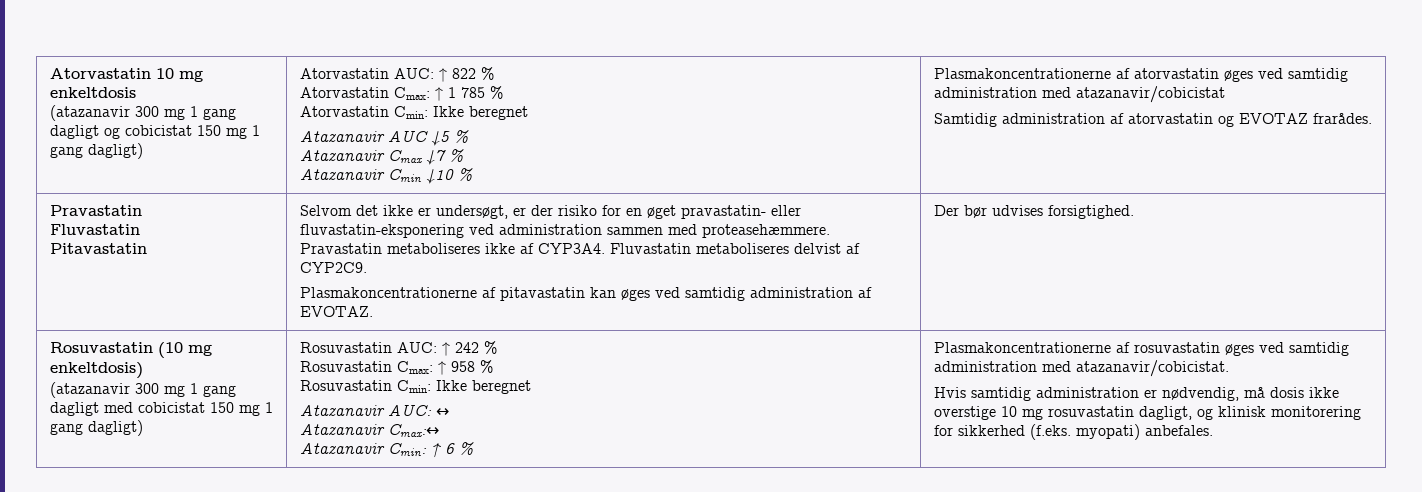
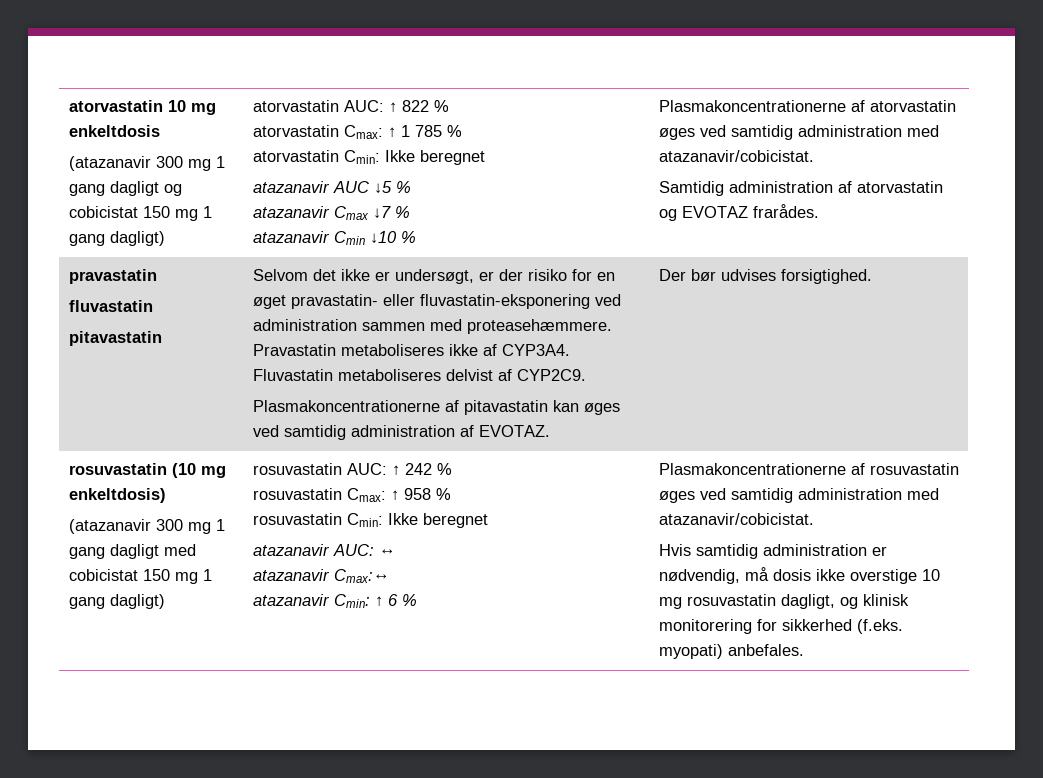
- Atorvastatin 10 mg enkeltdosis
+ atorvastatin 10 mg enkeltdosis
- Atorvastatin AUC: ↑ 822 %
+ atorvastatin AUC: ↑ 822 %
- Atorvastatin Cmax: ↑ 1 785 %
+ atorvastatin Cmax: ↑ 1 785 %
- Atorvastatin Cmin: Ikke beregnet
- Atazanavir AUC ↓5 %
+ atorvastatin Cmin: Ikke beregnet
+ atazanavir AUC ↓5 %
- Atazanavir Cmax ↓7 %
+ atazanavir Cmax ↓7 %
- Atazanavir Cmin ↓10 %
+ atazanavir Cmin ↓10 %
- Plasmakoncentrationerne af atorvastatin øges ved samtidig administration med atazanavir/cobicistat
+ Plasmakoncentrationerne af atorvastatin øges ved samtidig administration med atazanavir/cobicistat.
  Samtidig administration af atorvastatin og EVOTAZ frarådes.
- Pravastatin
- Fluvastatin
- Pitavastatin
+ pravastatin
+ fluvastatin
+ pitavastatin
- Rosuvastatin (10 mg enkeltdosis)
+ rosuvastatin (10 mg enkeltdosis)
- Rosuvastatin AUC: ↑ 242 %
+ rosuvastatin AUC: ↑ 242 %
- Rosuvastatin Cmax: ↑ 958 %
+ rosuvastatin Cmax: ↑ 958 %
- Rosuvastatin Cmin: Ikke beregnet
- Atazanavir AUC: ↔
+ rosuvastatin Cmin: Ikke beregnet
+ atazanavir AUC: ↔
- Atazanavir Cmax:↔
+ atazanavir Cmax:↔
- Atazanavir Cmin: ↑ 6 %
+ atazanavir Cmin: ↑ 6 %

